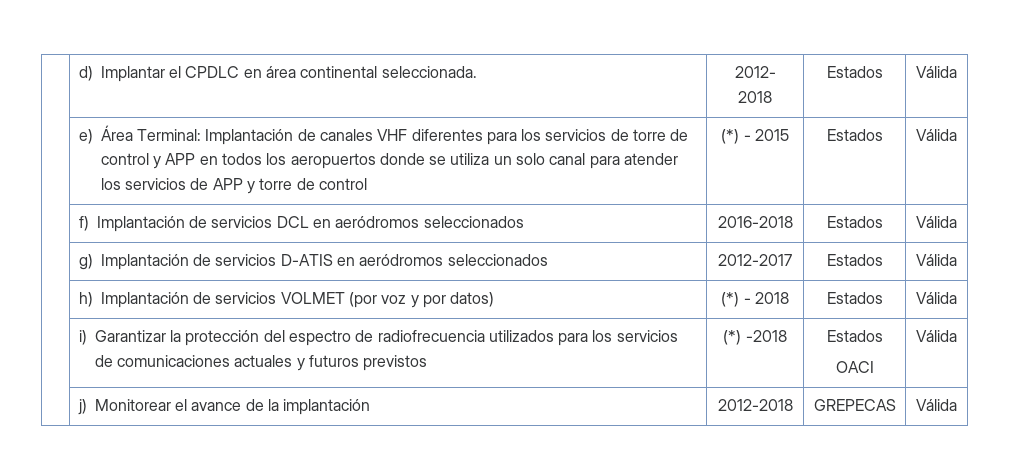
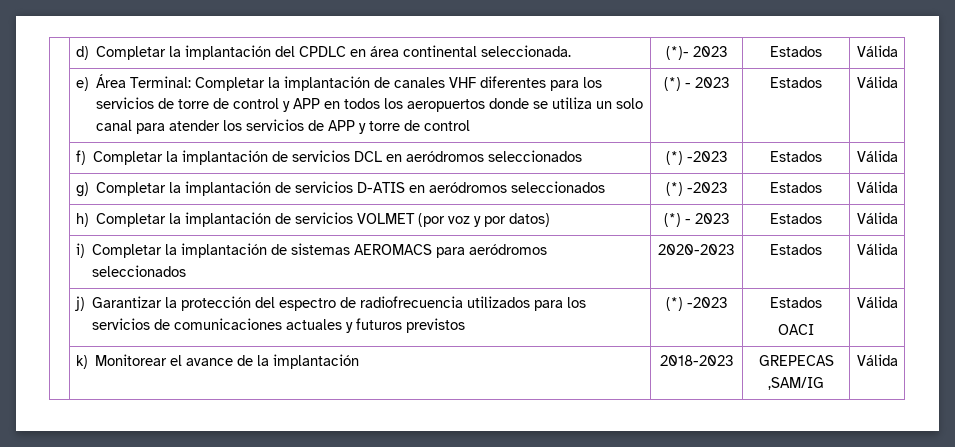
- | d) Implantar el CPDLC en área continental seleccionada. | 2012- 2018 | Estados | Válida
+ | d) Completar la implantación del CPDLC en área continental seleccionada. | (*)- 2023 | Estados | Válida
- e) Área Terminal: Implantación de canales VHF diferentes para los servicios de torre de control y APP en todos los aeropuertos donde se utiliza un solo canal para atender los servicios de APP y torre de control | (*) - 2015
+ e) Área Terminal: Completar la implantación de canales VHF diferentes para los servicios de torre de control y APP en todos los aeropuertos donde se utiliza un solo canal para atender los servicios de APP y torre de control | (*) - 2023
- | f) Implantación de servicios DCL en aeródromos seleccionados | 2016-2018 | Estados | Válida
+ | f) Completar la implantación de servicios DCL en aeródromos seleccionados | (*) -2023 | Estados | Válida
- | g) Implantación de servicios D-ATIS en aeródromos seleccionados | 2012-2017 | Estados | Válida
+ | g) Completar la implantación de servicios D-ATIS en aeródromos seleccionados | (*) -2023 | Estados | Válida
- | h) Implantación de servicios VOLMET (por voz y por datos) | (*) - 2018 | Estados | Válida
- | i) Garantizar la protección del espectro de radiofrecuencia utilizados para los servicios de comunicaciones actuales y futuros previstos | (*) -2018 | Estados
+ | h) Completar la implantación de servicios VOLMET (por voz y por datos) | (*) - 2023 | Estados | Válida
+ | i) Completar la implantación de sistemas AEROMACS para aeródromos seleccionados | 2020-2023 | Estados | Válida
+ | j) Garantizar la protección del espectro de radiofrecuencia utilizados para los servicios de comunicaciones actuales y futuros previstos | (*) -2023 | Estados
- | j) Monitorear el avance de la implantación | 2012-2018 | GREPECAS | Válida
+ | k) Monitorear el avance de la implantación | 2018-2023 | GREPECAS ,SAM/IG | Válida

